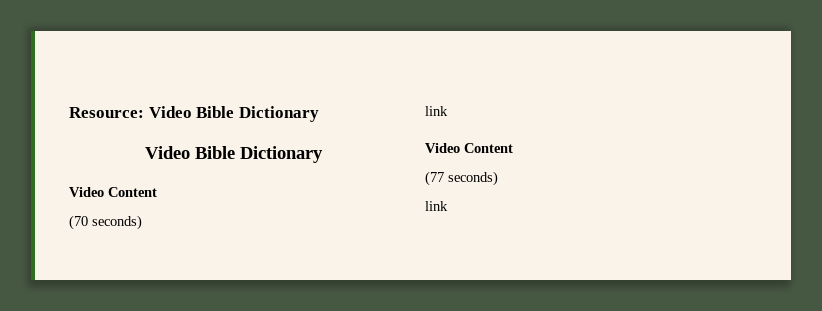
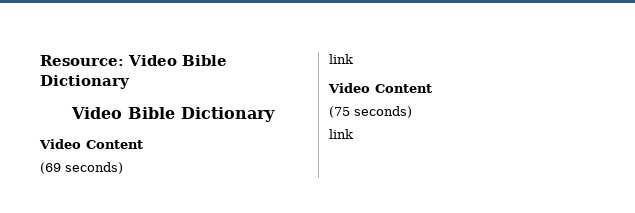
- (70 seconds)
+ (69 seconds)
- (77 seconds)
+ (75 seconds)

